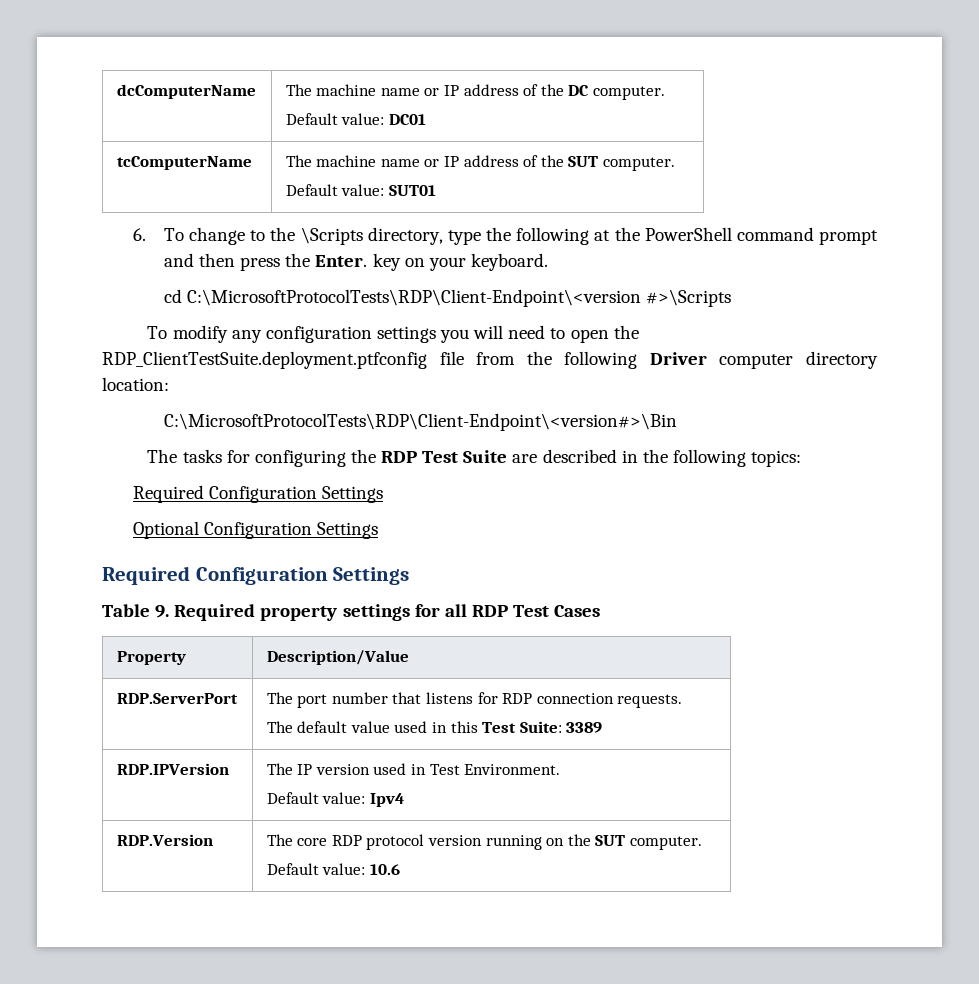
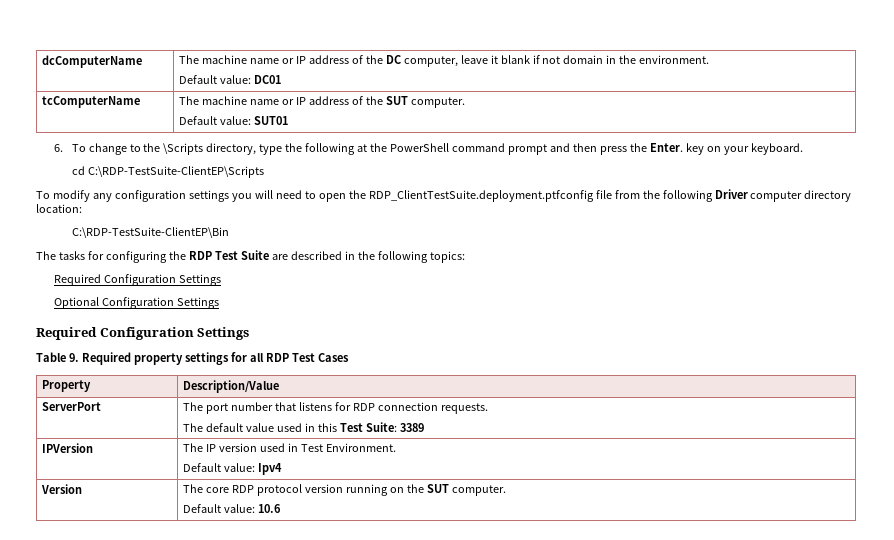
- dcComputerName | The machine name or IP address of the DC computer.
+ dcComputerName | The machine name or IP address of the DC computer, leave it blank if not domain in the environment.
- cd C:\MicrosoftProtocolTests\RDP\Client-Endpoint\<version #>\Scripts
+ cd C:\RDP-TestSuite-ClientEP\Scripts
- C:\MicrosoftProtocolTests\RDP\Client-Endpoint\<version#>\Bin
+ C:\RDP-TestSuite-ClientEP\Bin
- RDP.ServerPort | The port number that listens for RDP connection requests.
+ ServerPort | The port number that listens for RDP connection requests.
- RDP.IPVersion | The IP version used in Test Environment.
+ IPVersion | The IP version used in Test Environment.
- RDP.Version | The core RDP protocol version running on the SUT computer.
+ Version | The core RDP protocol version running on the SUT computer.

